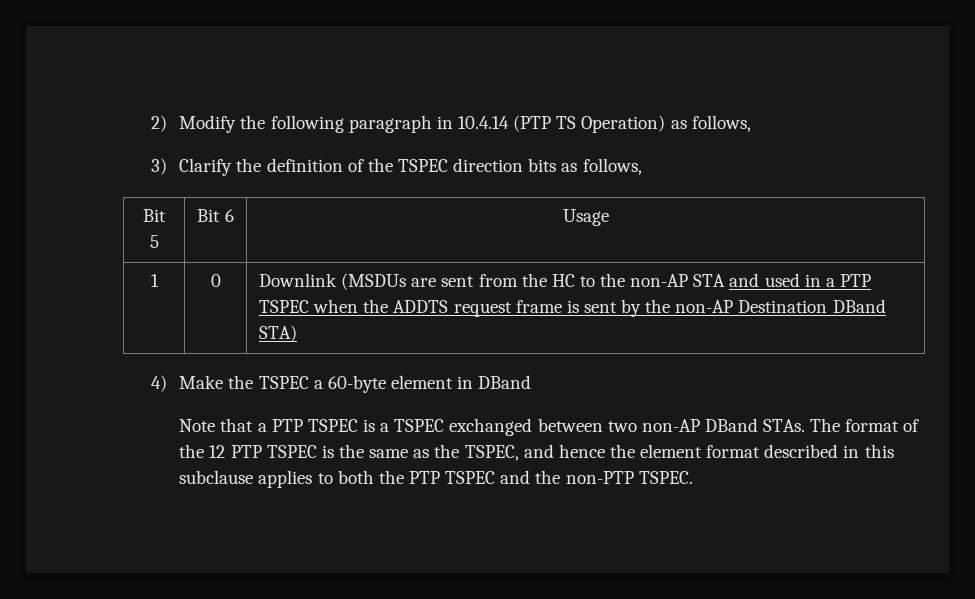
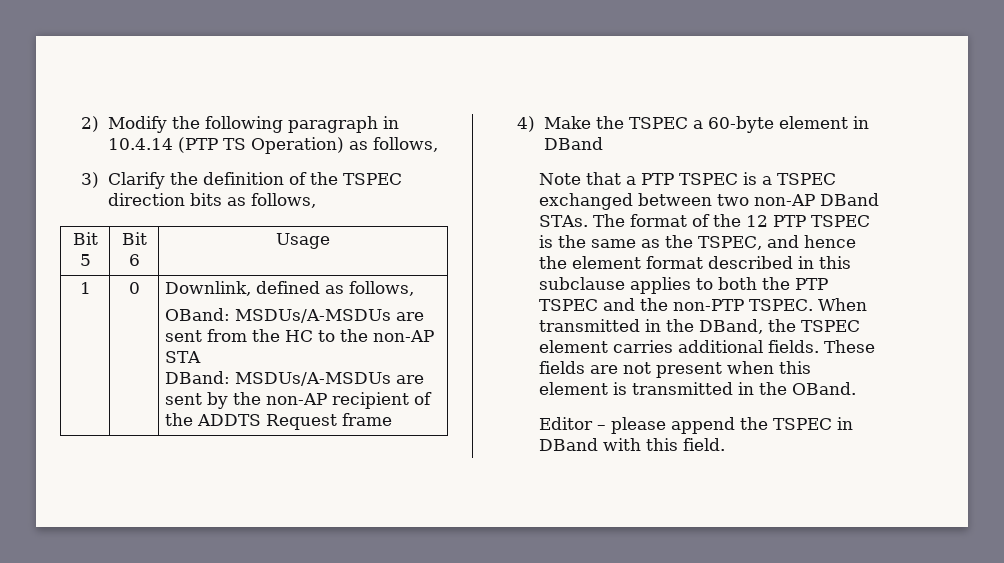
- 1 | 0 | Downlink (MSDUs are sent from the HC to the non-AP STA and used in a PTP TSPEC when the ADDTS request frame is sent by the non-AP Destination DBand STA)
+ 1 | 0 | Downlink, defined as follows,
+ OBand: MSDUs/A-MSDUs are sent from the HC to the non-AP STA
+ DBand: MSDUs/A-MSDUs are sent by the non-AP recipient of the ADDTS Request frame
+ When transmitted in the DBand, the TSPEC element carries additional fields. These fields are not present when this element is transmitted in the OBand.
+ Editor – please append the TSPEC in DBand with this field.

